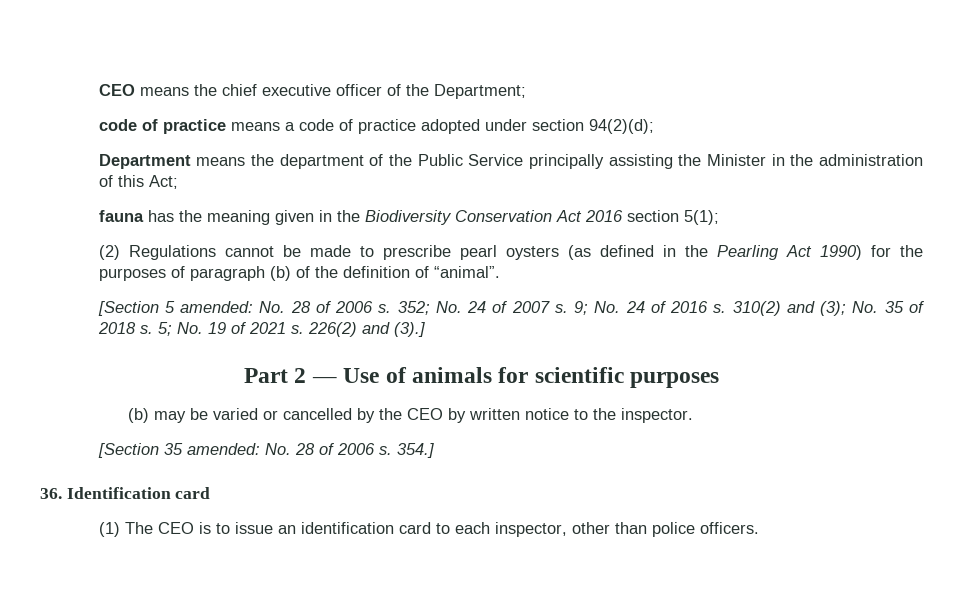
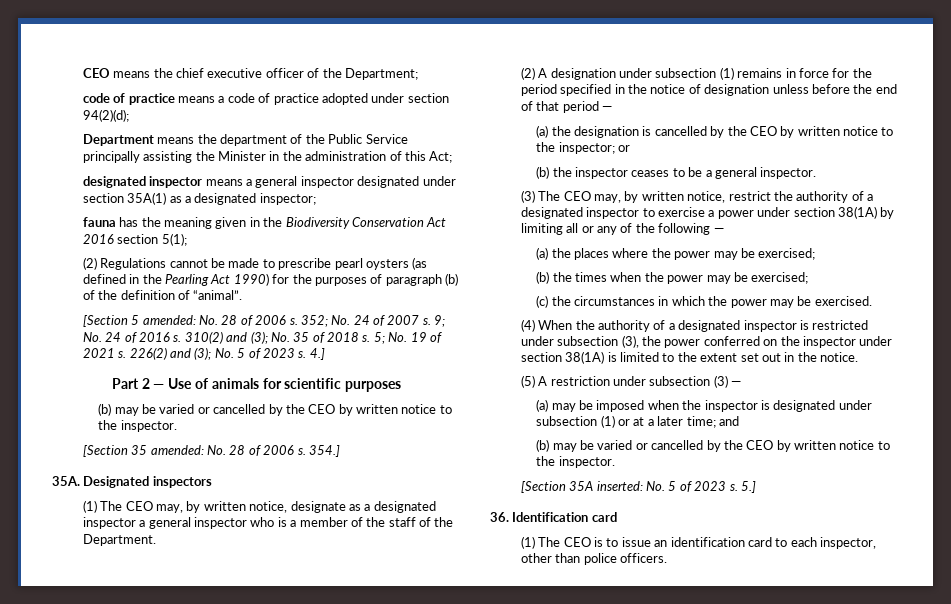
+ designated inspector means a general inspector designated under section 35A(1) as a designated inspector;
- 226(2) and (3).]
+ 226(2) and (3); No. 5 of 2023 s. 4.]
+ 35A. Designated inspectors
+ (1) The CEO may, by written notice, designate as a designated inspector a general inspector who is a member of the staff of the Department.
+ (2) A designation under subsection (1) remains in force for the period specified in the notice of designation unless before the end of that period —
+ (a) the designation is cancelled by the CEO by written notice to the inspector; or
+ (b) the inspector ceases to be a general inspector.
+ (3) The CEO may, by written notice, restrict the authority of a designated inspector to exercise a power under section 38(1A) by limiting all or any of the following —
+ (a) the places where the power may be exercised;
+ (b) the times when the power may be exercised;
+ (c) the circumstances in which the power may be exercised.
+ (4) When the authority of a designated inspector is restricted under subsection (3), the power conferred on the inspector under section 38(1A) is limited to the extent set out in the notice.
+ (5) A restriction under subsection (3) —
+ (a) may be imposed when the inspector is designated under subsection (1) or at a later time; and
+ (b) may be varied or cancelled by the CEO by written notice to the inspector.
+ [Section 35A inserted: No. 5 of 2023 s. 5.]

